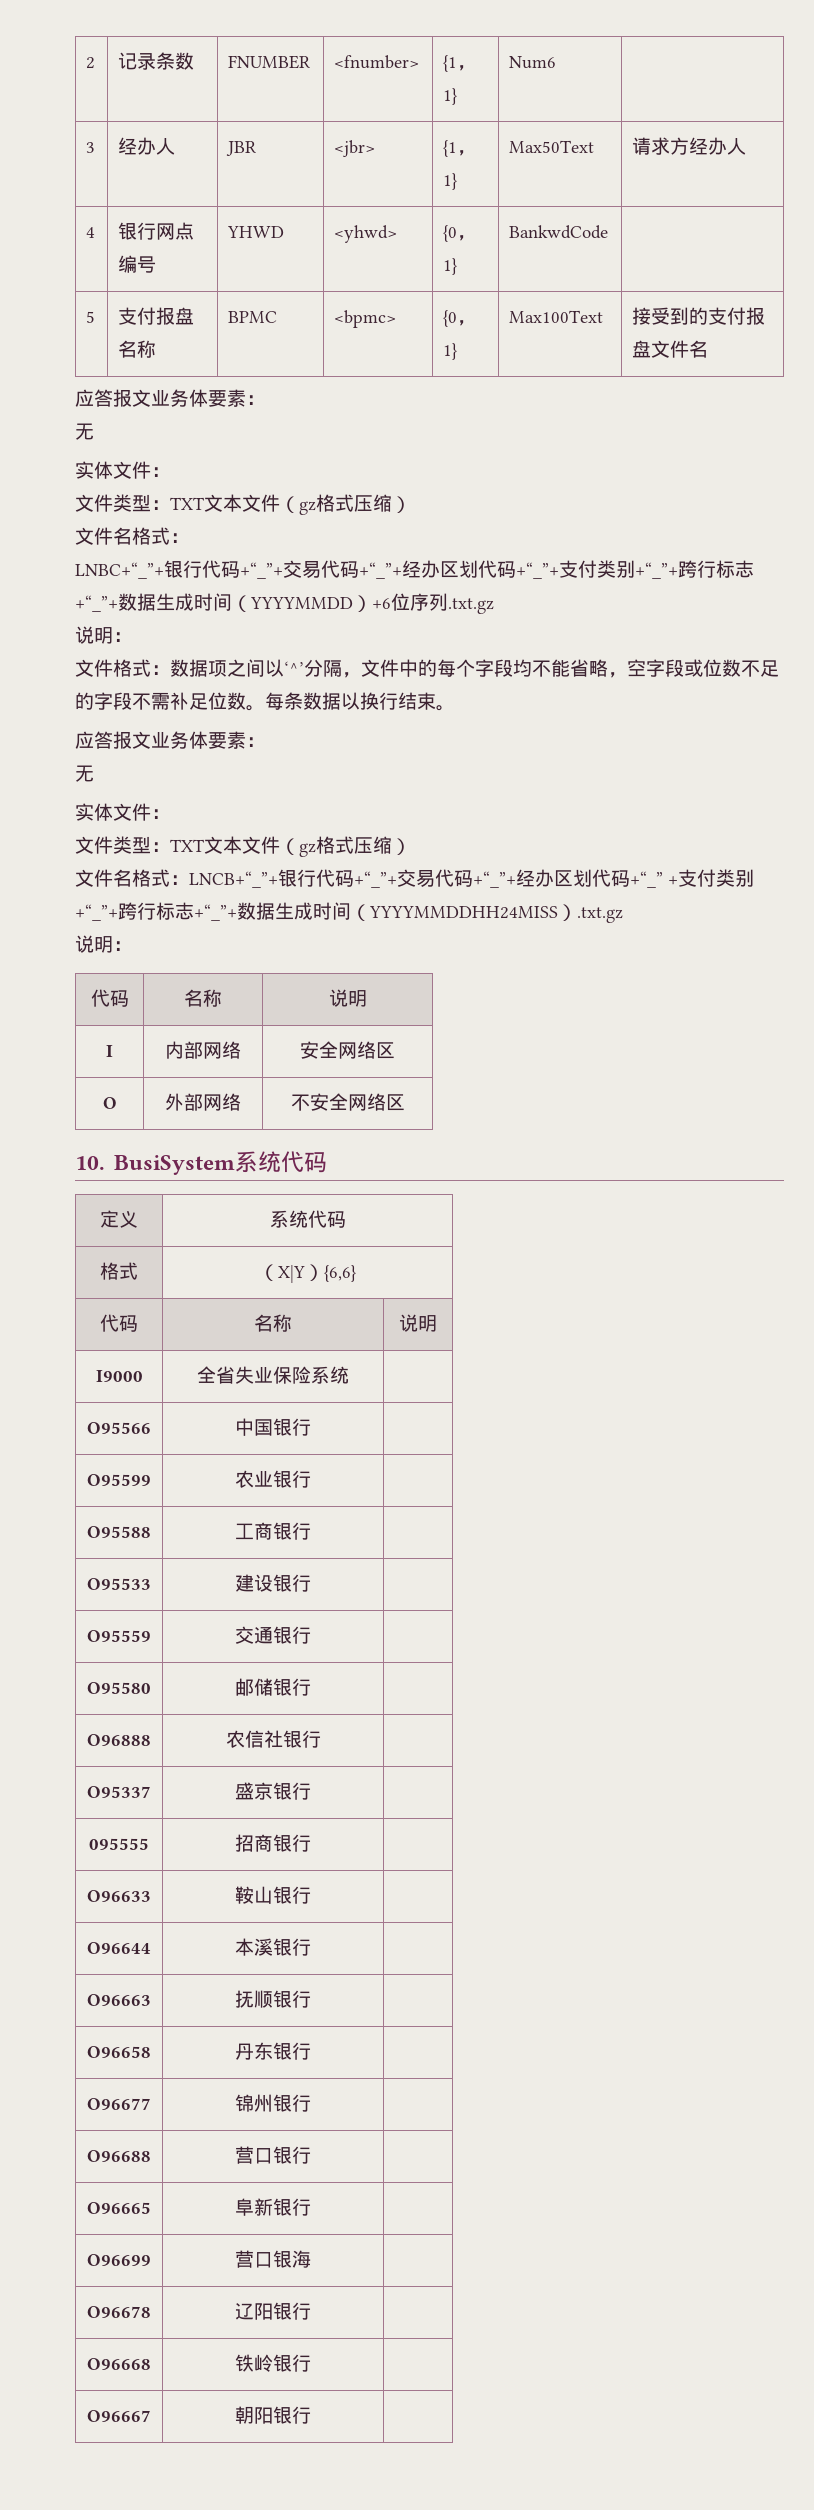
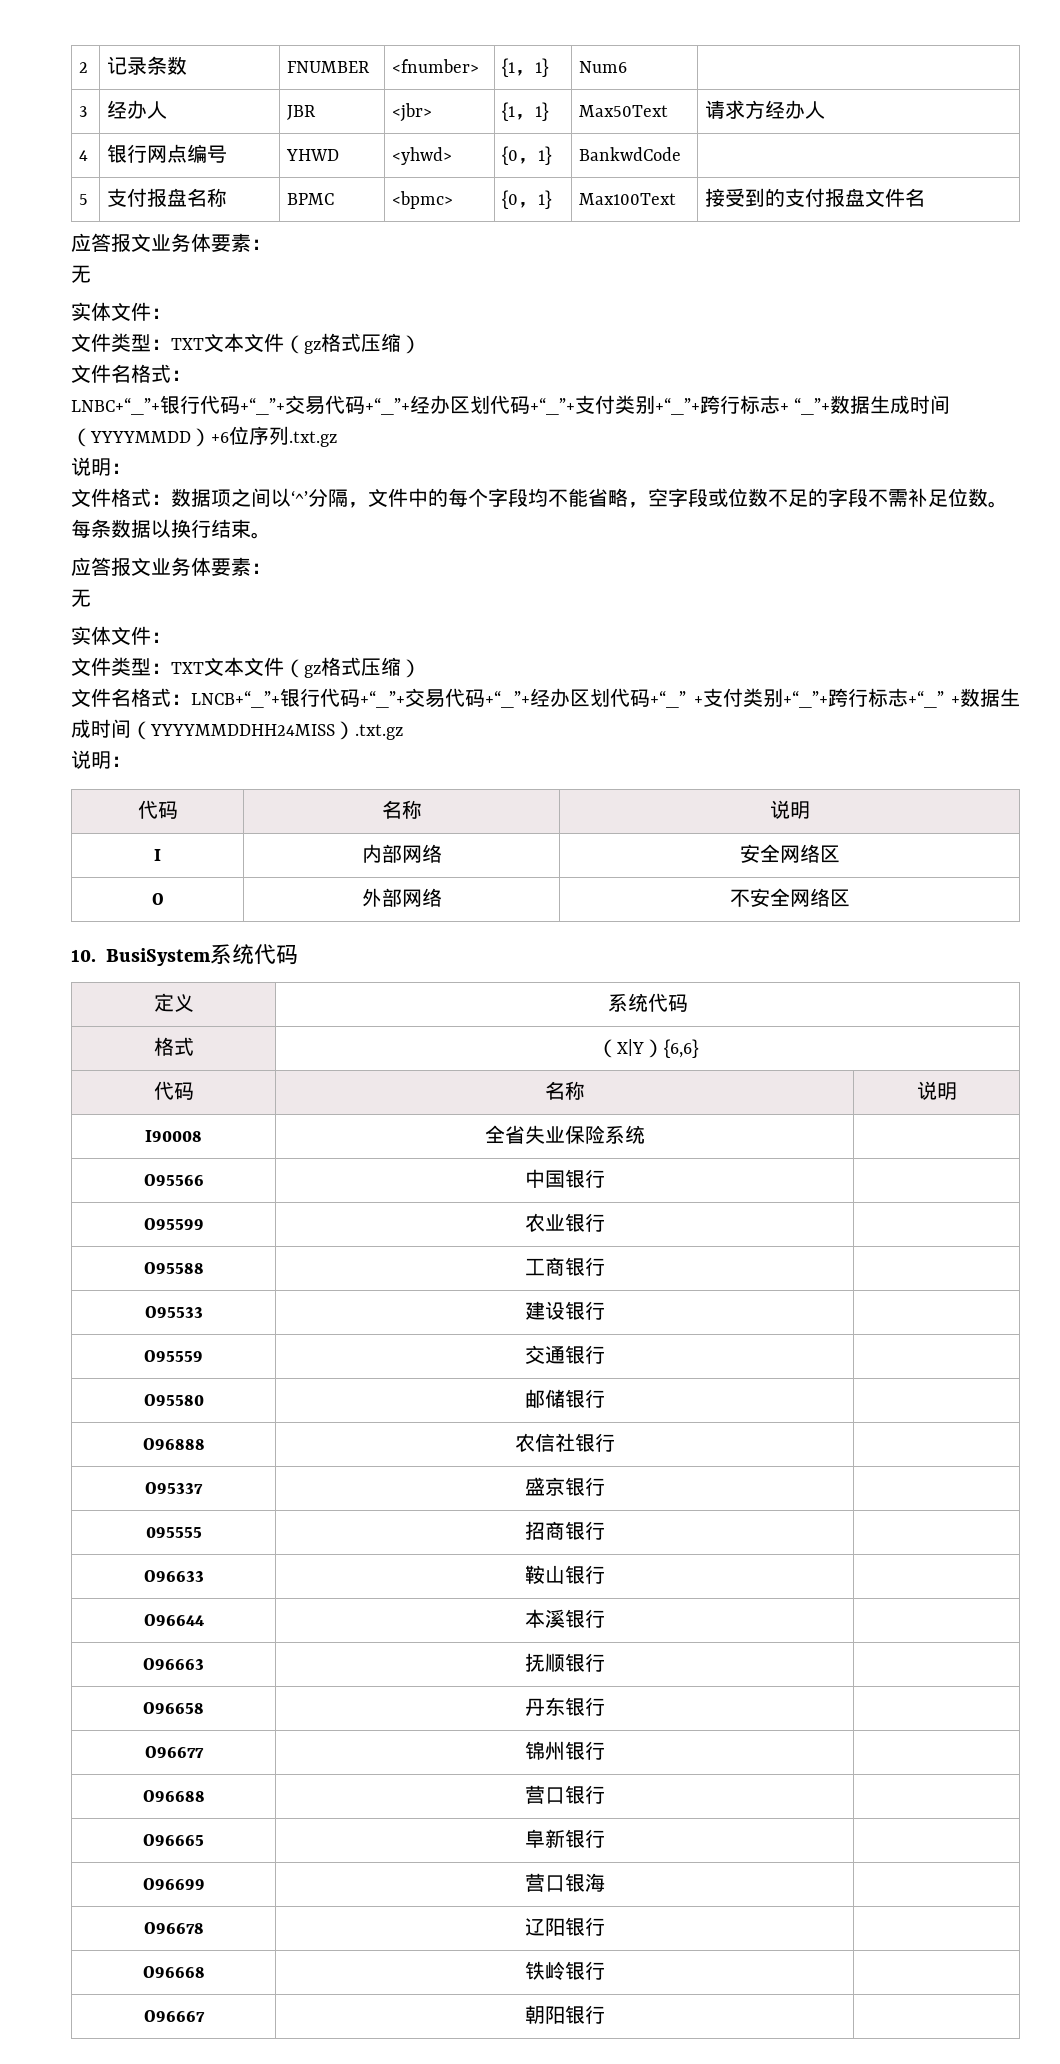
- LNBC+“_”+银行代码+“_”+交易代码+“_”+经办区划代码+“_”+支付类别+“_”+跨行标志+“_”+数据生成时间（YYYYMMDD）+6位序列.txt.gz
+ LNBC+“_”+银行代码+“_”+交易代码+“_”+经办区划代码+“_”+支付类别+“_”+跨行标志+ “_”+数据生成时间（YYYYMMDD）+6位序列.txt.gz
- 文件名格式：LNCB+“_”+银行代码+“_”+交易代码+“_”+经办区划代码+“_” +支付类别+“_”+跨行标志+“_”+数据生成时间（YYYYMMDDHH24MISS）.txt.gz
+ 文件名格式：LNCB+“_”+银行代码+“_”+交易代码+“_”+经办区划代码+“_” +支付类别+“_”+跨行标志+“_” +数据生成时间（YYYYMMDDHH24MISS）.txt.gz
- I9000 | 全省失业保险系统 |
+ I90008 | 全省失业保险系统 |

